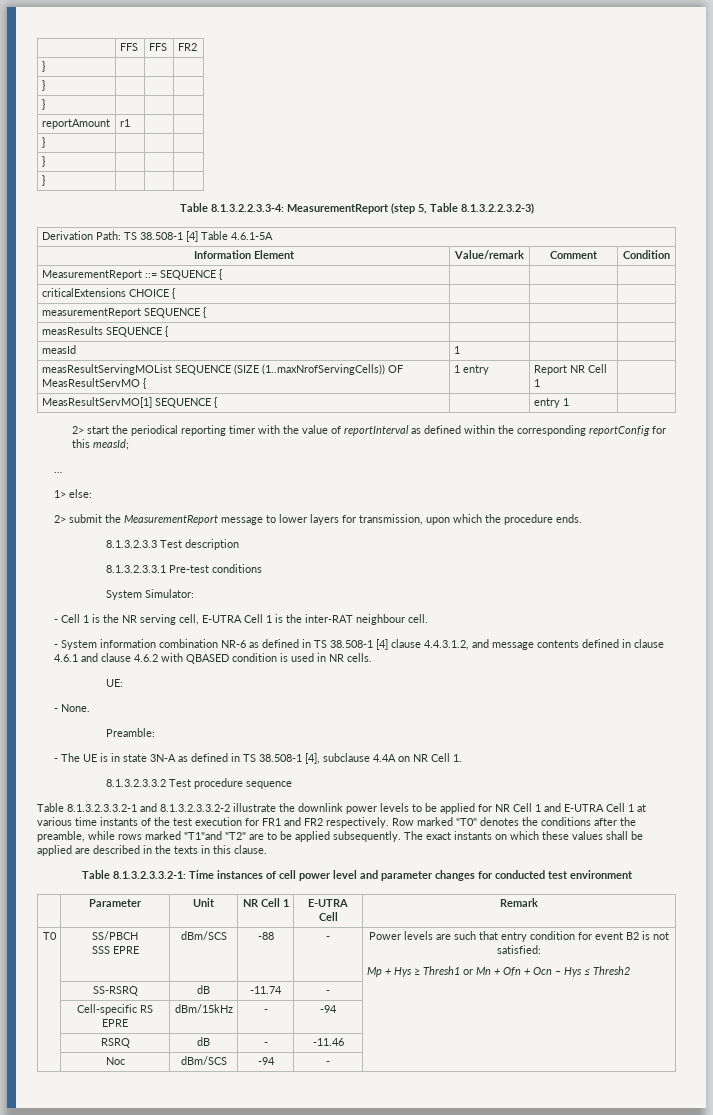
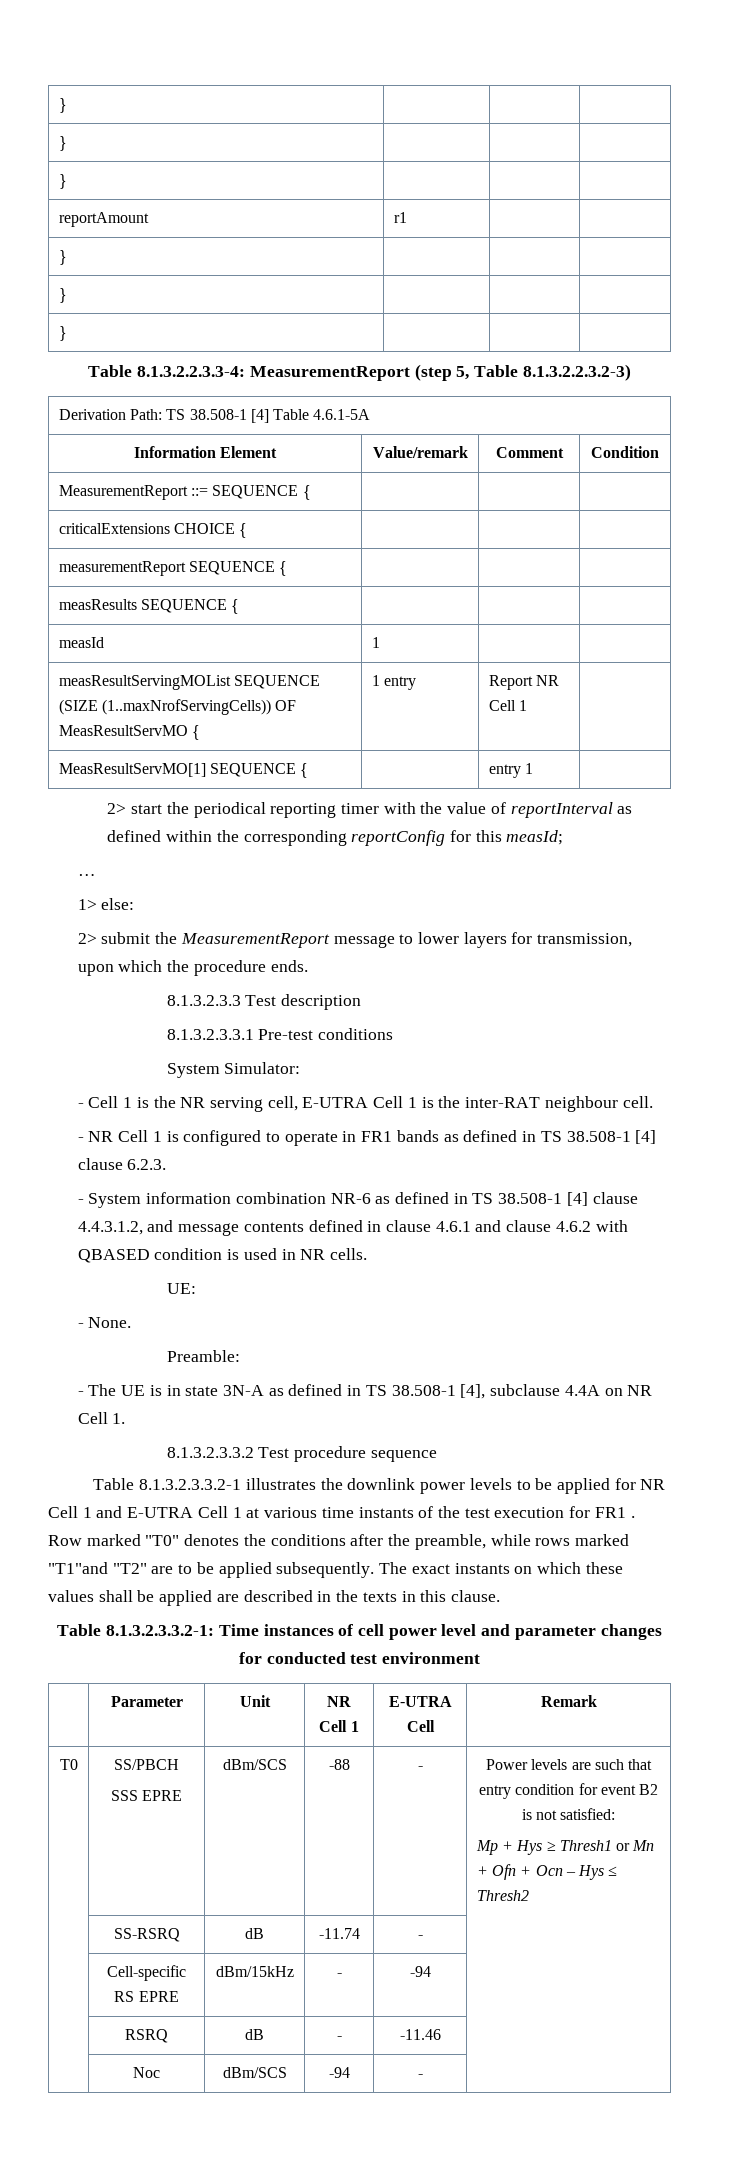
- | FFS | FFS | FR2
+ - NR Cell 1 is configured to operate in FR1 bands as defined in TS 38.508-1 [4] clause 6.2.3.
- Table 8.1.3.2.3.3.2-1 and 8.1.3.2.3.3.2-2 illustrate the downlink power levels to be applied for NR Cell 1 and E-UTRA Cell 1 at various time instants of the test execution for FR1 and FR2 respectively.
+ Table 8.1.3.2.3.3.2-1 illustrates the downlink power levels to be applied for NR Cell 1 and E-UTRA Cell 1 at various time instants of the test execution for FR1 .

